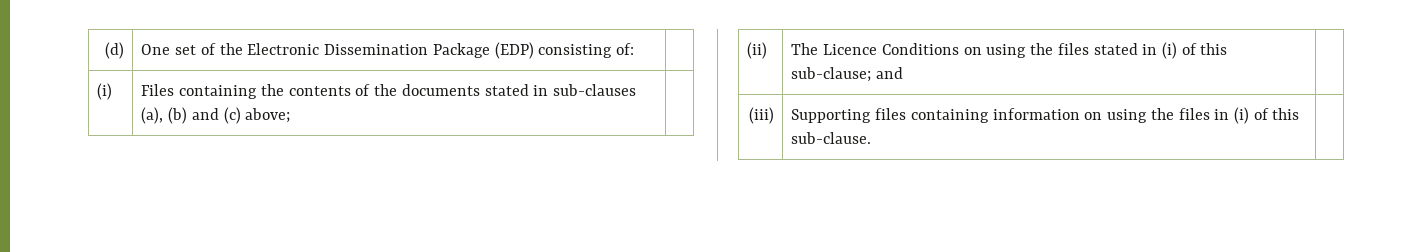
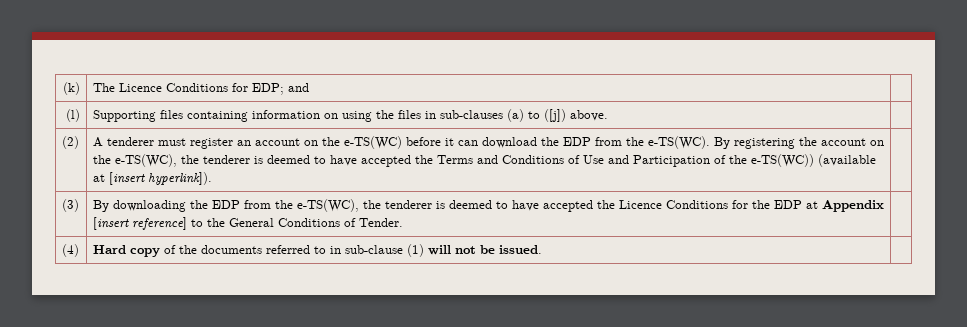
- (d) | One set of the Electronic Dissemination Package (EDP) consisting of: |
- (i) | Files containing the contents of the documents stated in sub-clauses (a), (b) and (c) above; |
- (ii) | The Licence Conditions on using the files stated in (i) of this sub-clause; and |
+ (k) | The Licence Conditions for EDP; and |
- (iii) | Supporting files containing information on using the files in (i) of this sub-clause. |
+ (l) | Supporting files containing information on using the files in sub-clauses (a) to ([j]) above. |
+ (2) | A tenderer must register an account on the e-TS(WC) before it can download the EDP from the e-TS(WC). By registering the account on the e-TS(WC), the tenderer is deemed to have accepted the Terms and Conditions of Use and Participation of the e-TS(WC)) (available at [insert hyperlink]). |
+ (3) | By downloading the EDP from the e-TS(WC), the tenderer is deemed to have accepted the Licence Conditions for the EDP at Appendix [insert reference] to the General Conditions of Tender. |
+ (4) | Hard copy of the documents referred to in sub-clause (1) will not be issued. |

